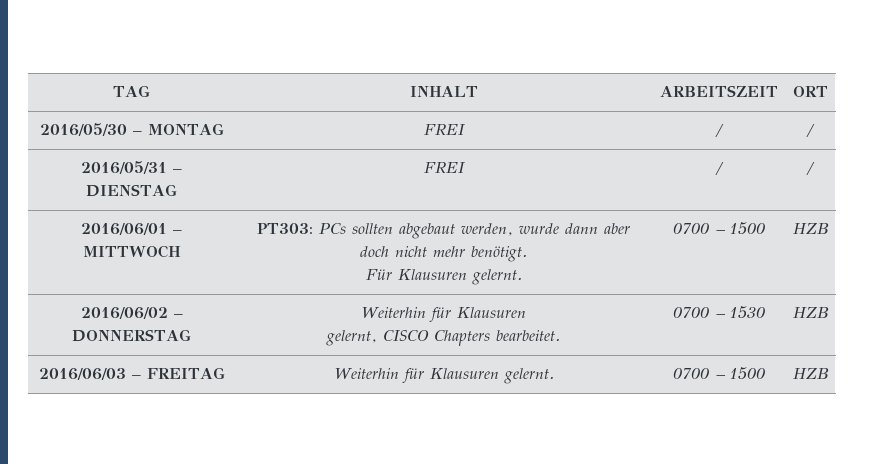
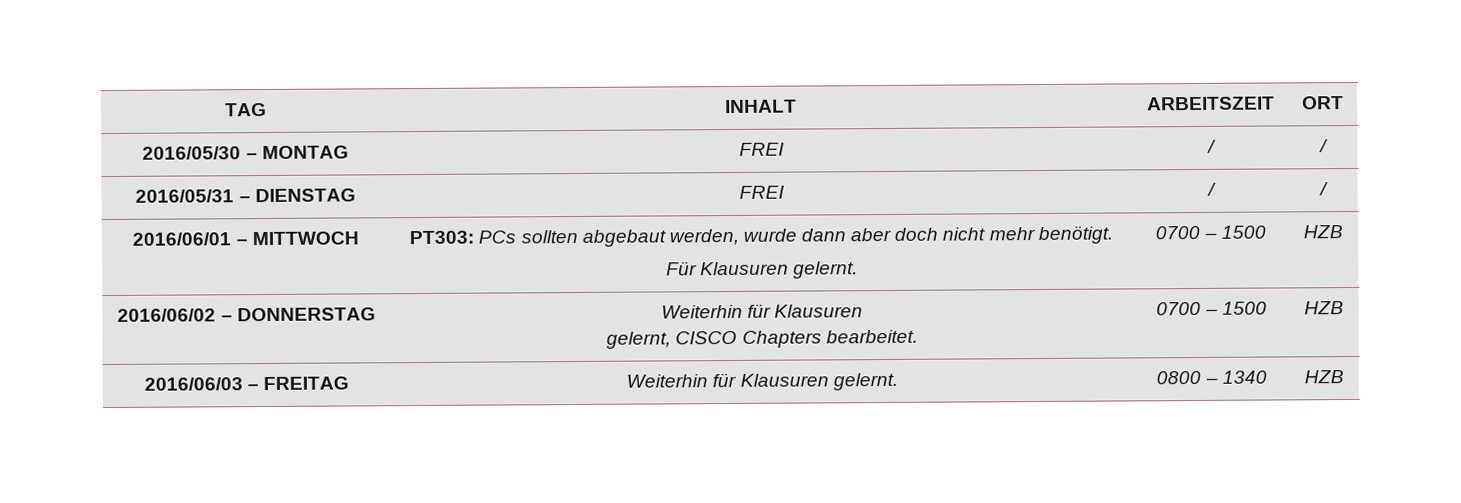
  2016/06/02 – DONNERSTAG | Weiterhin für Klausuren
- gelernt, CISCO Chapters bearbeitet. | 0700 – 1530 | HZB
+ gelernt, CISCO Chapters bearbeitet. | 0700 – 1500 | HZB
- 2016/06/03 – FREITAG | Weiterhin für Klausuren gelernt. | 0700 – 1500 | HZB
+ 2016/06/03 – FREITAG | Weiterhin für Klausuren gelernt. | 0800 – 1340 | HZB

